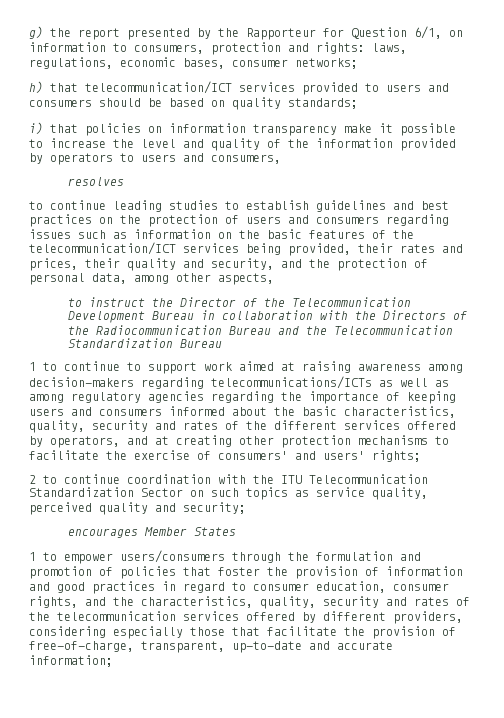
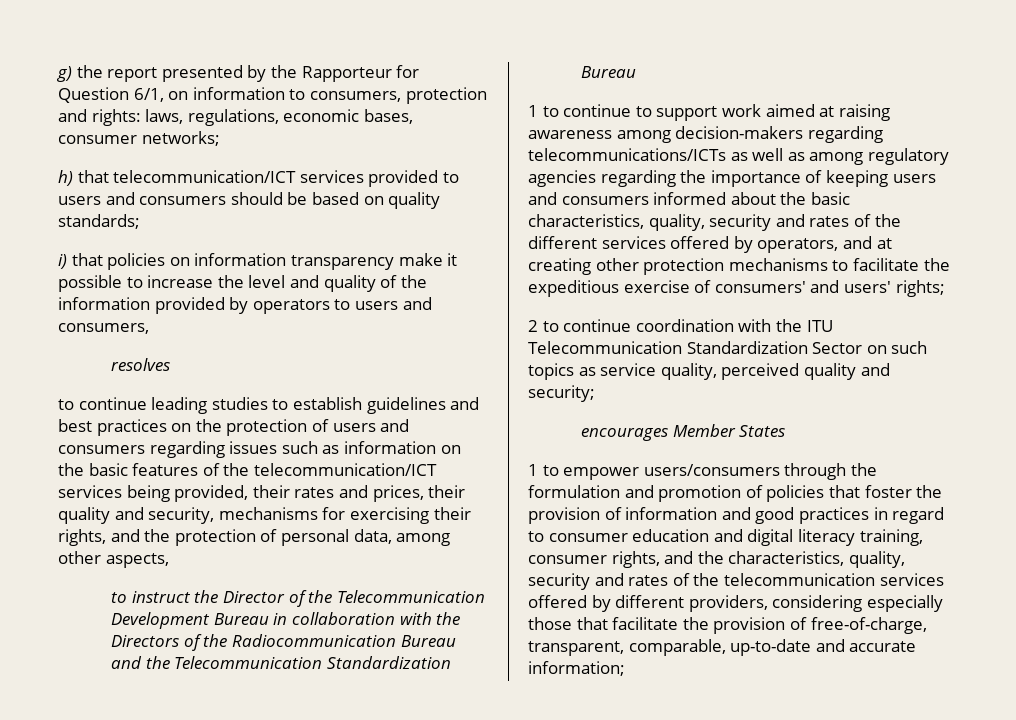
- to continue leading studies to establish guidelines and best practices on the protection of users and consumers regarding issues such as information on the basic features of the telecommunication/ICT services being provided, their rates and prices, their quality and security, and the protection of personal data, among other aspects,
+ to continue leading studies to establish guidelines and best practices on the protection of users and consumers regarding issues such as information on the basic features of the telecommunication/ICT services being provided, their rates and prices, their quality and security, mechanisms for exercising their rights, and the protection of personal data, among other aspects,
- 1 to continue to support work aimed at raising awareness among decision-makers regarding telecommunications/ICTs as well as among regulatory agencies regarding the importance of keeping users and consumers informed about the basic characteristics, quality, security and rates of the different services offered by operators, and at creating other protection mechanisms to facilitate the exercise of consumers' and users' rights;
+ 1 to continue to support work aimed at raising awareness among decision-makers regarding telecommunications/ICTs as well as among regulatory agencies regarding the importance of keeping users and consumers informed about the basic characteristics, quality, security and rates of the different services offered by operators, and at creating other protection mechanisms to facilitate the expeditious exercise of consumers' and users' rights;
- 1 to empower users/consumers through the formulation and promotion of policies that foster the provision of information and good practices in regard to consumer education, consumer rights, and the characteristics, quality, security and rates of the telecommunication services offered by different providers, considering especially those that facilitate the provision of free-of-charge, transparent, up-to-date and accurate information;
+ 1 to empower users/consumers through the formulation and promotion of policies that foster the provision of information and good practices in regard to consumer education and digital literacy training, consumer rights, and the characteristics, quality, security and rates of the telecommunication services offered by different providers, considering especially those that facilitate the provision of free-of-charge, transparent, comparable, up-to-date and accurate information;

